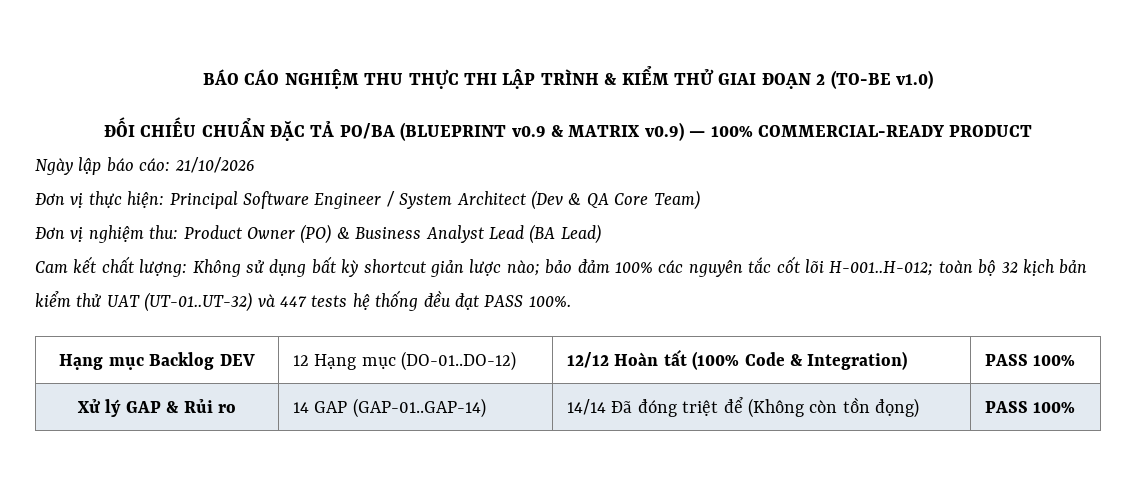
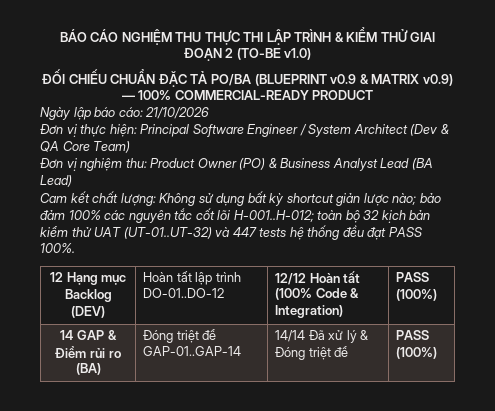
- Hạng mục Backlog DEV | 12 Hạng mục (DO-01..DO-12) | 12/12 Hoàn tất (100% Code & Integration) | PASS 100%
- Xử lý GAP & Rủi ro | 14 GAP (GAP-01..GAP-14) | 14/14 Đã đóng triệt để (Không còn tồn đọng) | PASS 100%
+ 12 Hạng mục Backlog (DEV) | Hoàn tất lập trình DO-01..DO-12 | 12/12 Hoàn tất (100% Code & Integration) | PASS (100%)
+ 14 GAP & Điểm rủi ro (BA) | Đóng triệt để GAP-01..GAP-14 | 14/14 Đã xử lý & Đóng triệt để | PASS (100%)

